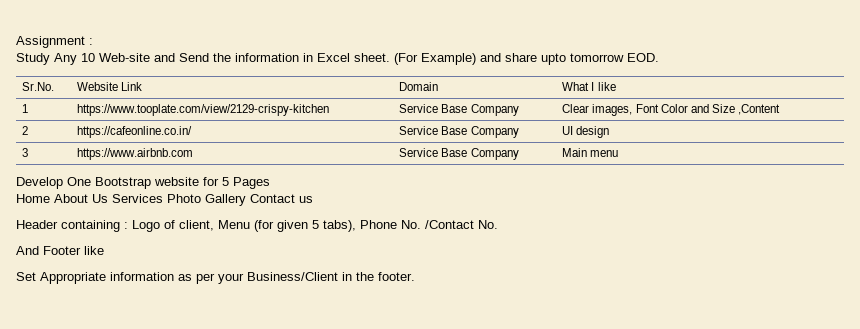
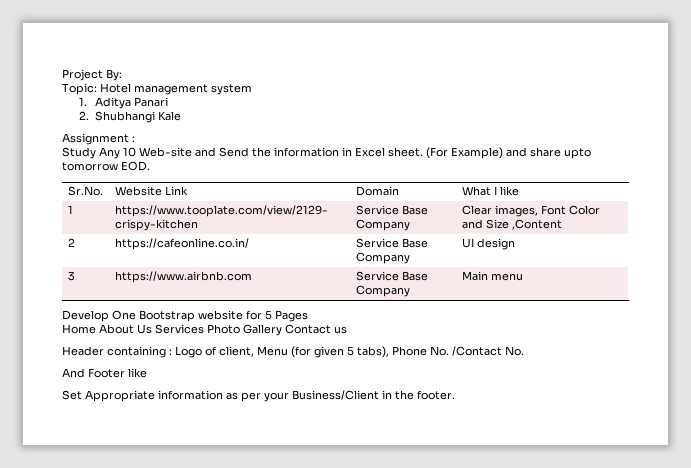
+ Project By:
+ Topic: Hotel management system
+ 1. Aditya Panari
+ 2. Shubhangi Kale

